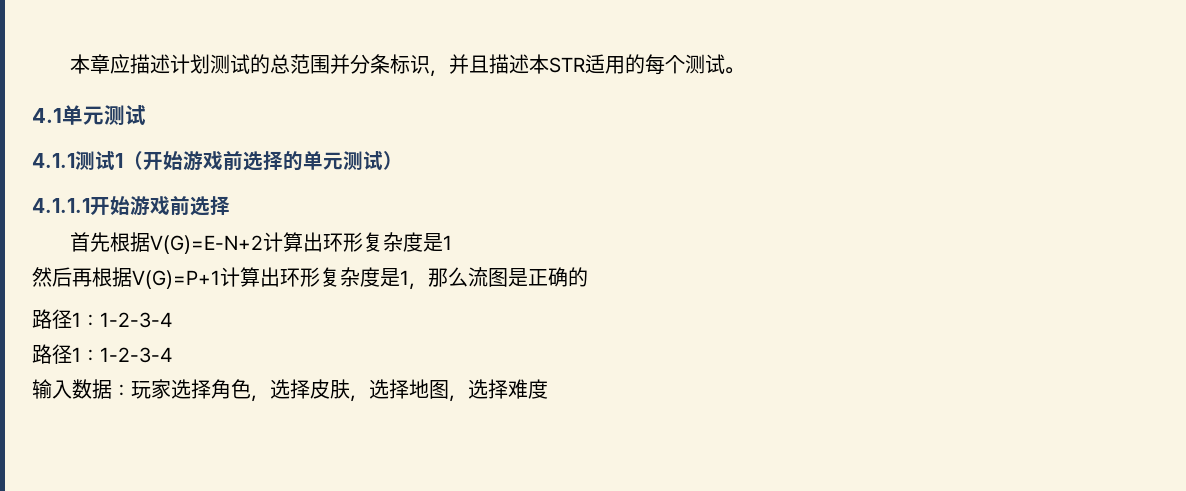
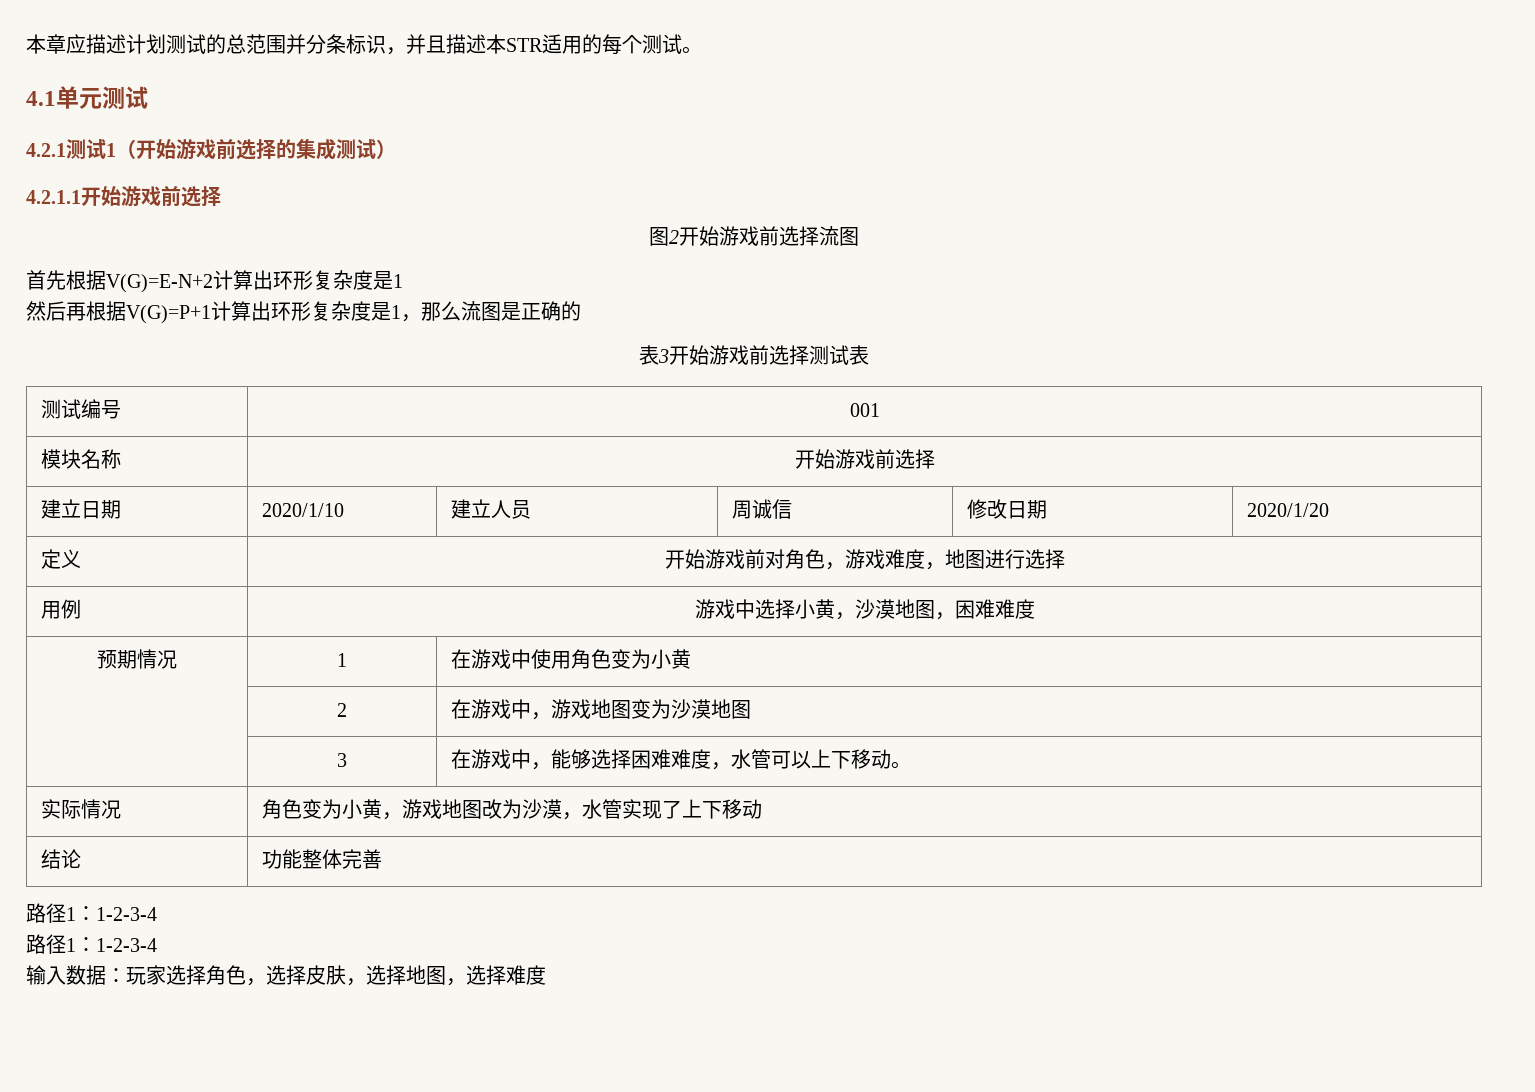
- 4.1.1测试1（开始游戏前选择的单元测试）
+ 4.2.1测试1（开始游戏前选择的集成测试）
- 4.1.1.1开始游戏前选择
+ 4.2.1.1开始游戏前选择
+ 图2开始游戏前选择流图
+ 表3开始游戏前选择测试表
+ 测试编号 | 001
+ 模块名称 | 开始游戏前选择
+ 建立日期 | 2020/1/10 | 建立人员 | 周诚信 | 修改日期 | 2020/1/20
+ 定义 | 开始游戏前对角色，游戏难度，地图进行选择
+ 用例 | 游戏中选择小黄，沙漠地图，困难难度
+ 预期情况 | 1 | 在游戏中使用角色变为小黄
+ | 2 | 在游戏中，游戏地图变为沙漠地图
+ | 3 | 在游戏中，能够选择困难难度，水管可以上下移动。
+ 实际情况 | 角色变为小黄，游戏地图改为沙漠，水管实现了上下移动
+ 结论 | 功能整体完善

